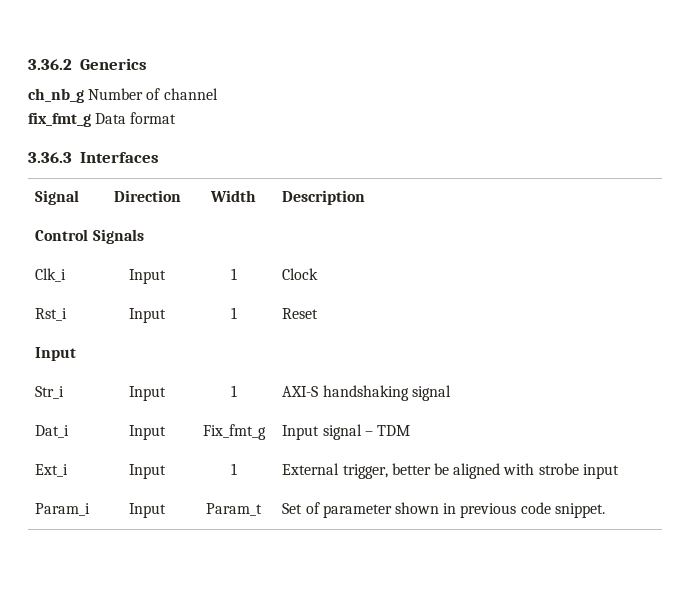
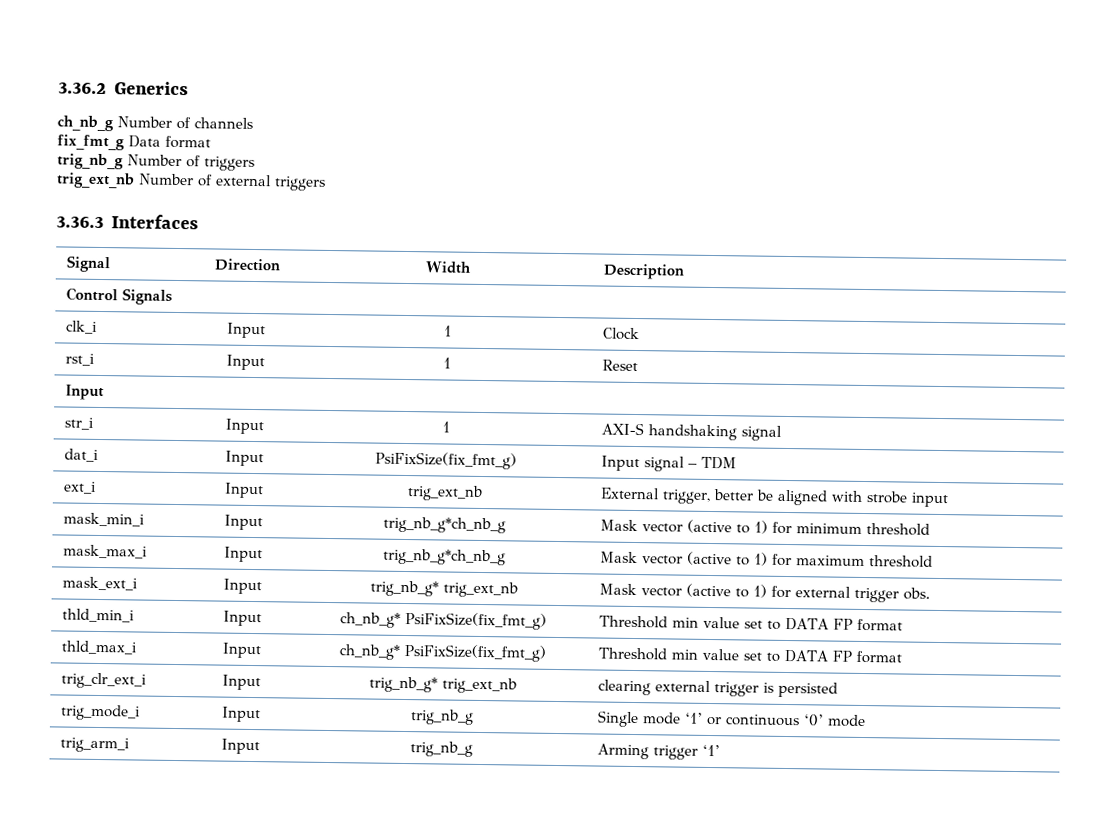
- ch_nb_g Number of channel
+ ch_nb_g Number of channels
+ trig_nb_g Number of triggers
+ trig_ext_nb Number of external triggers
- Clk_i | Input | 1 | Clock
+ clk_i | Input | 1 | Clock
- Rst_i | Input | 1 | Reset
+ rst_i | Input | 1 | Reset
- Str_i | Input | 1 | AXI-S handshaking signal
+ str_i | Input | 1 | AXI-S handshaking signal
- Dat_i | Input | Fix_fmt_g | Input signal – TDM
+ dat_i | Input | PsiFixSize(fix_fmt_g) | Input signal – TDM
- Ext_i | Input | 1 | External trigger, better be aligned with strobe input
+ ext_i | Input | trig_ext_nb | External trigger, better be aligned with strobe input
- Param_i | Input | Param_t | Set of parameter shown in previous code snippet.
+ mask_min_i | Input | trig_nb_g*ch_nb_g | Mask vector (active to 1) for minimum threshold
+ mask_max_i | Input | trig_nb_g*ch_nb_g | Mask vector (active to 1) for maximum threshold
+ mask_ext_i | Input | trig_nb_g* trig_ext_nb | Mask vector (active to 1) for external trigger obs.
+ thld_min_i | Input | ch_nb_g* PsiFixSize(fix_fmt_g) | Threshold min value set to DATA FP format
+ thld_max_i | Input | ch_nb_g* PsiFixSize(fix_fmt_g) | Threshold min value set to DATA FP format
+ trig_clr_ext_i | Input | trig_nb_g* trig_ext_nb | clearing external trigger is persisted
+ trig_mode_i | Input | trig_nb_g | Single mode ‘1’ or continuous ‘0’ mode
+ trig_arm_i | Input | trig_nb_g | Arming trigger ‘1’

